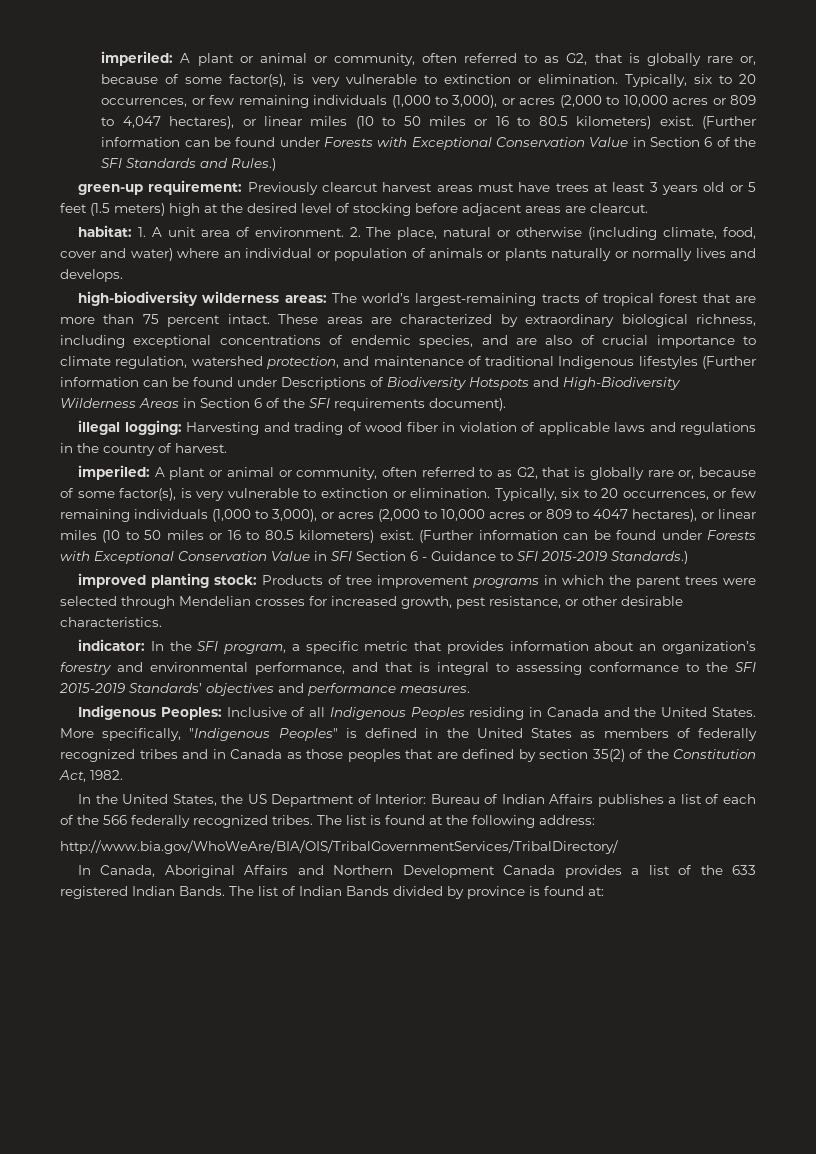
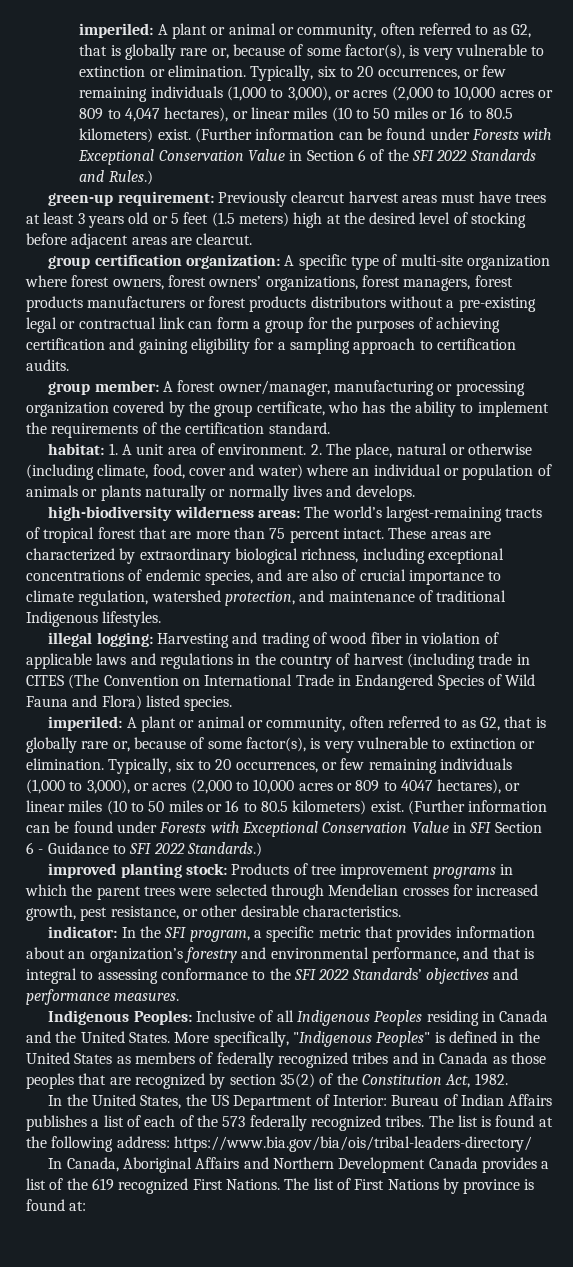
- (Further information can be found under Forests with Exceptional Conservation Value in Section 6 of the SFI Standards and Rules.)
+ (Further information can be found under Forests with Exceptional Conservation Value in Section 6 of the SFI 2022 Standards and Rules.)
+ group certification organization: A specific type of multi-site organization where forest owners, forest owners’ organizations, forest managers, forest products manufacturers or forest products distributors without a pre-existing legal or contractual link can form a group for the purposes of achieving certification and gaining eligibility for a sampling approach to certification audits.
+ group member: A forest owner/manager, manufacturing or processing organization covered by the group certificate, who has the ability to implement the requirements of the certification standard.
- These areas are characterized by extraordinary biological richness, including exceptional concentrations of endemic species, and are also of crucial importance to climate regulation, watershed protection, and maintenance of traditional Indigenous lifestyles (Further information can be found under Descriptions of Biodiversity Hotspots and High-Biodiversity Wilderness Areas in Section 6 of the SFI requirements document).
+ These areas are characterized by extraordinary biological richness, including exceptional concentrations of endemic species, and are also of crucial importance to climate regulation, watershed protection, and maintenance of traditional Indigenous lifestyles.
- illegal logging: Harvesting and trading of wood fiber in violation of applicable laws and regulations in the country of harvest.
+ illegal logging: Harvesting and trading of wood fiber in violation of applicable laws and regulations in the country of harvest (including trade in CITES (The Convention on International Trade in Endangered Species of Wild Fauna and Flora) listed species.
- (Further information can be found under Forests with Exceptional Conservation Value in SFI Section 6 - Guidance to SFI 2015-2019 Standards.)
+ (Further information can be found under Forests with Exceptional Conservation Value in SFI Section 6 - Guidance to SFI 2022 Standards.)
- indicator: In the SFI program, a specific metric that provides information about an organization’s forestry and environmental performance, and that is integral to assessing conformance to the SFI 2015-2019 Standards’ objectives and performance measures.
+ indicator: In the SFI program, a specific metric that provides information about an organization’s forestry and environmental performance, and that is integral to assessing conformance to the SFI 2022 Standards’ objectives and performance measures.
- More specifically, "Indigenous Peoples" is defined in the United States as members of federally recognized tribes and in Canada as those peoples that are defined by section 35(2) of the Constitution Act, 1982.
+ More specifically, "Indigenous Peoples" is defined in the United States as members of federally recognized tribes and in Canada as those peoples that are recognized by section 35(2) of the Constitution Act, 1982.
- In the United States, the US Department of Interior: Bureau of Indian Affairs publishes a list of each of the 566 federally recognized tribes.
+ In the United States, the US Department of Interior: Bureau of Indian Affairs publishes a list of each of the 573 federally recognized tribes.
- The list is found at the following address:
- http://www.bia.gov/WhoWeAre/BIA/OIS/TribalGovernmentServices/TribalDirectory/
+ The list is found at the following address: https://www.bia.gov/bia/ois/tribal-leaders-directory/
- In Canada, Aboriginal Affairs and Northern Development Canada provides a list of the 633 registered Indian Bands. The list of Indian Bands divided by province is found at:
+ In Canada, Aboriginal Affairs and Northern Development Canada provides a list of the 619 recognized First Nations. The list of First Nations by province is found at:

